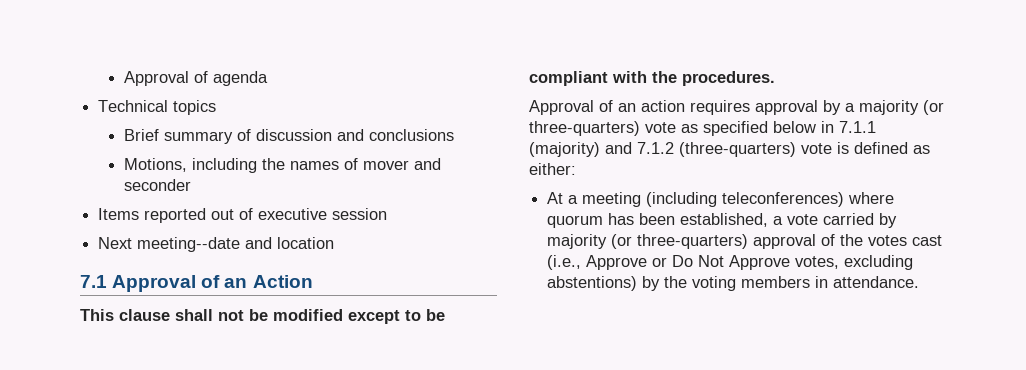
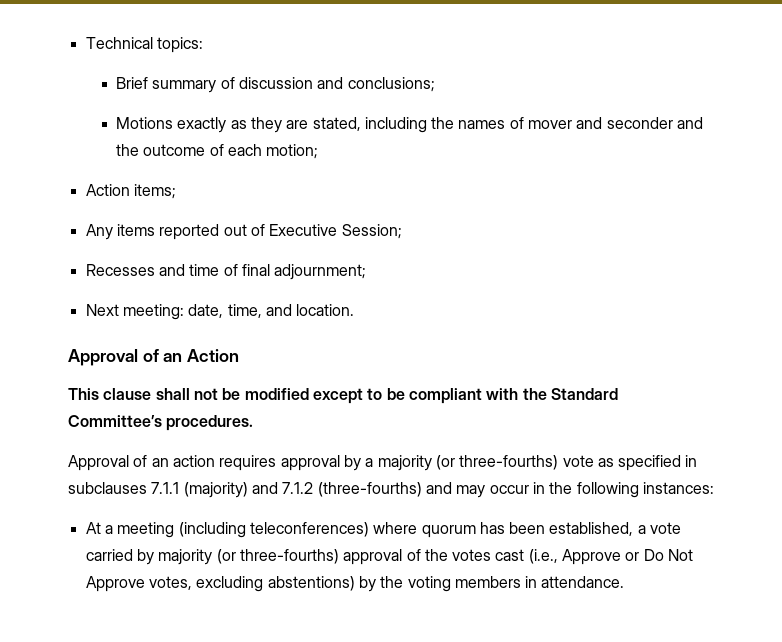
- Approval of agenda
- Technical topics
+ Technical topics:
- Brief summary of discussion and conclusions
- Motions, including the names of mover and seconder
- Items reported out of executive session
- Next meeting--date and location
- 7.1 Approval of an Action
+ Brief summary of discussion and conclusions;
+ Motions exactly as they are stated, including the names of mover and seconder and the outcome of each motion;
+ Action items;
+ Any items reported out of Executive Session;
+ Recesses and time of final adjournment;
+ Next meeting: date, time, and location.
+ Approval of an Action
- This clause shall not be modified except to be compliant with the procedures.
+ This clause shall not be modified except to be compliant with the Standard Committee’s procedures.
- Approval of an action requires approval by a majority (or three-quarters) vote as specified below in 7.1.1 (majority) and 7.1.2 (three-quarters) vote is defined as either:
+ Approval of an action requires approval by a majority (or three-fourths) vote as specified in subclauses 7.1.1 (majority) and 7.1.2 (three-fourths) and may occur in the following instances:
- At a meeting (including teleconferences) where quorum has been established, a vote carried by majority (or three-quarters) approval of the votes cast (i.e., Approve or Do Not Approve votes, excluding abstentions) by the voting members in attendance.
+ At a meeting (including teleconferences) where quorum has been established, a vote carried by majority (or three-fourths) approval of the votes cast (i.e., Approve or Do Not Approve votes, excluding abstentions) by the voting members in attendance.

